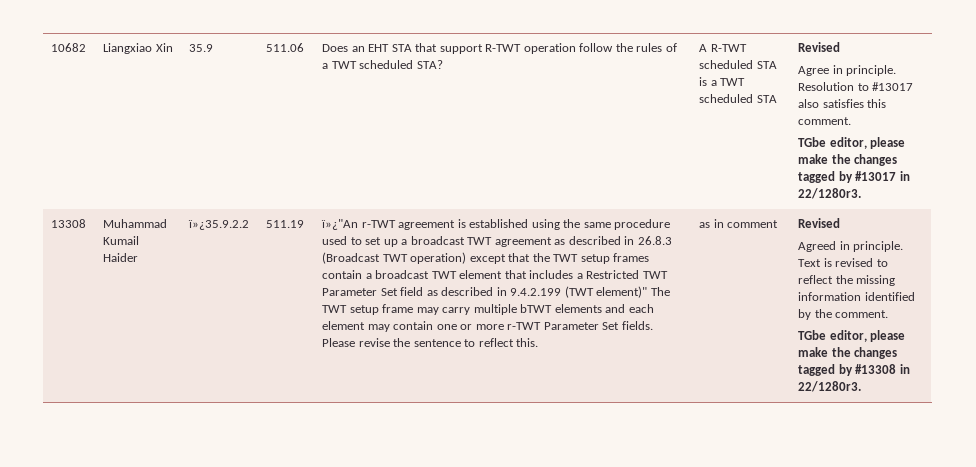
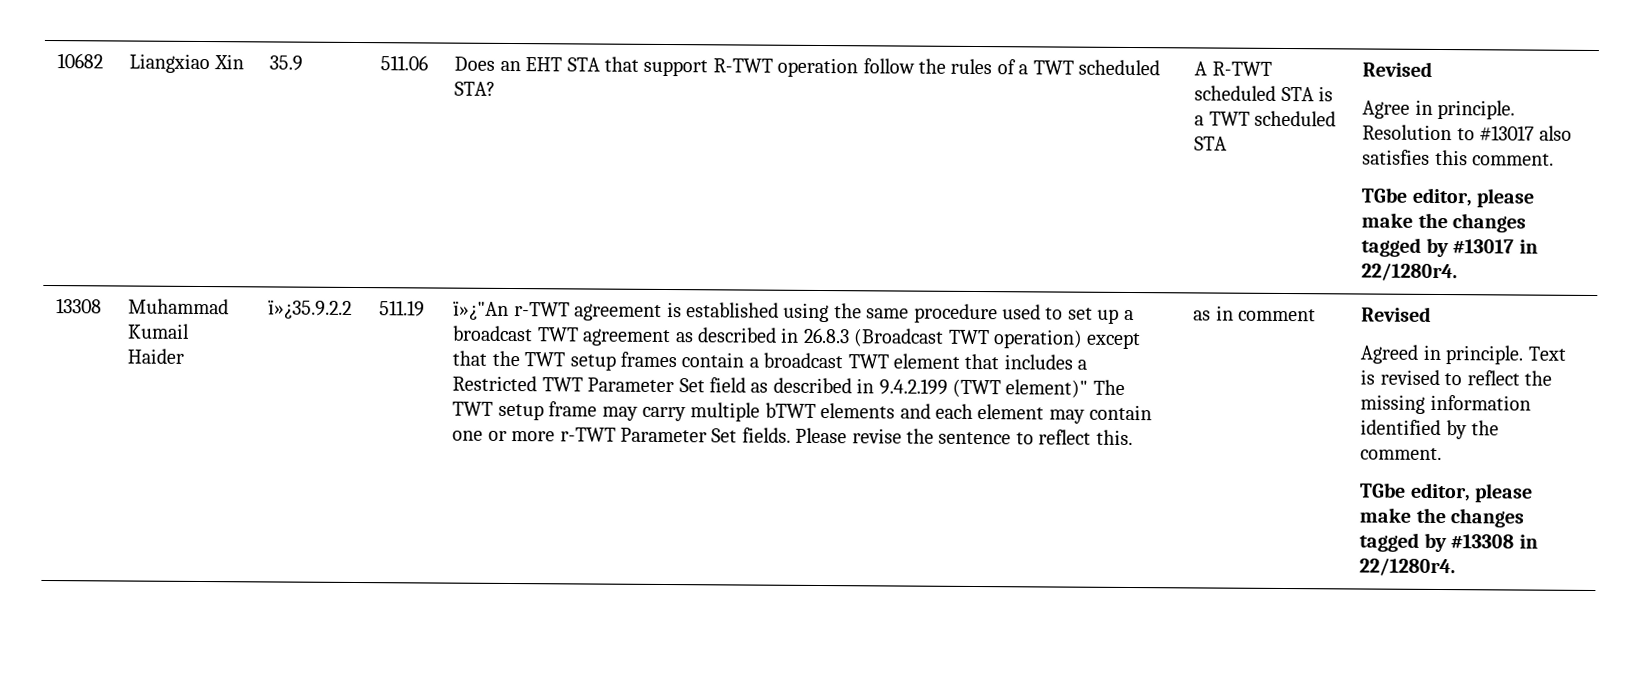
- TGbe editor, please make the changes tagged by #13017 in 22/1280r3.
+ TGbe editor, please make the changes tagged by #13017 in 22/1280r4.
- TGbe editor, please make the changes tagged by #13308 in 22/1280r3.
+ TGbe editor, please make the changes tagged by #13308 in 22/1280r4.

